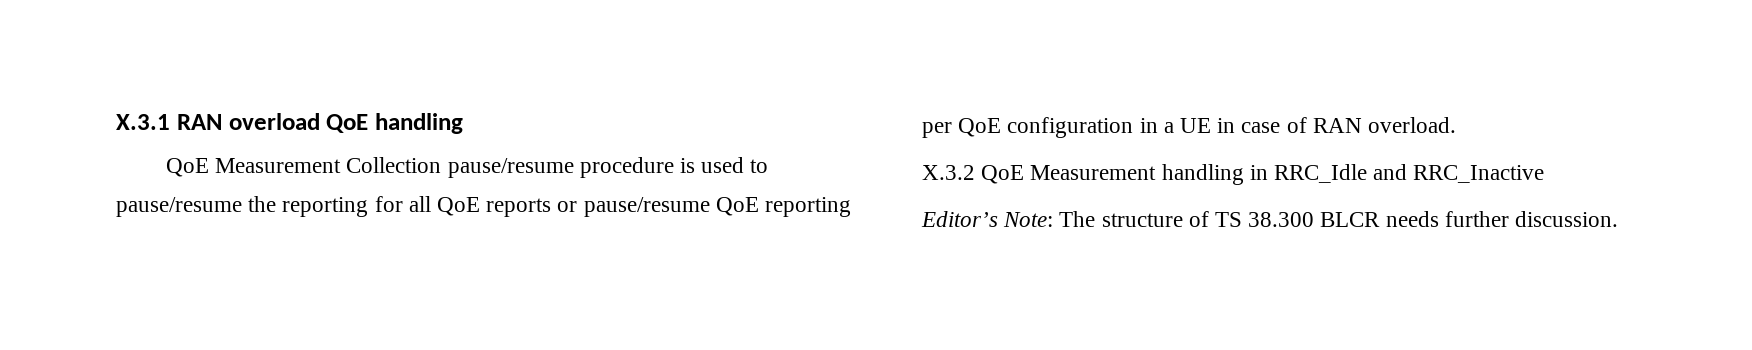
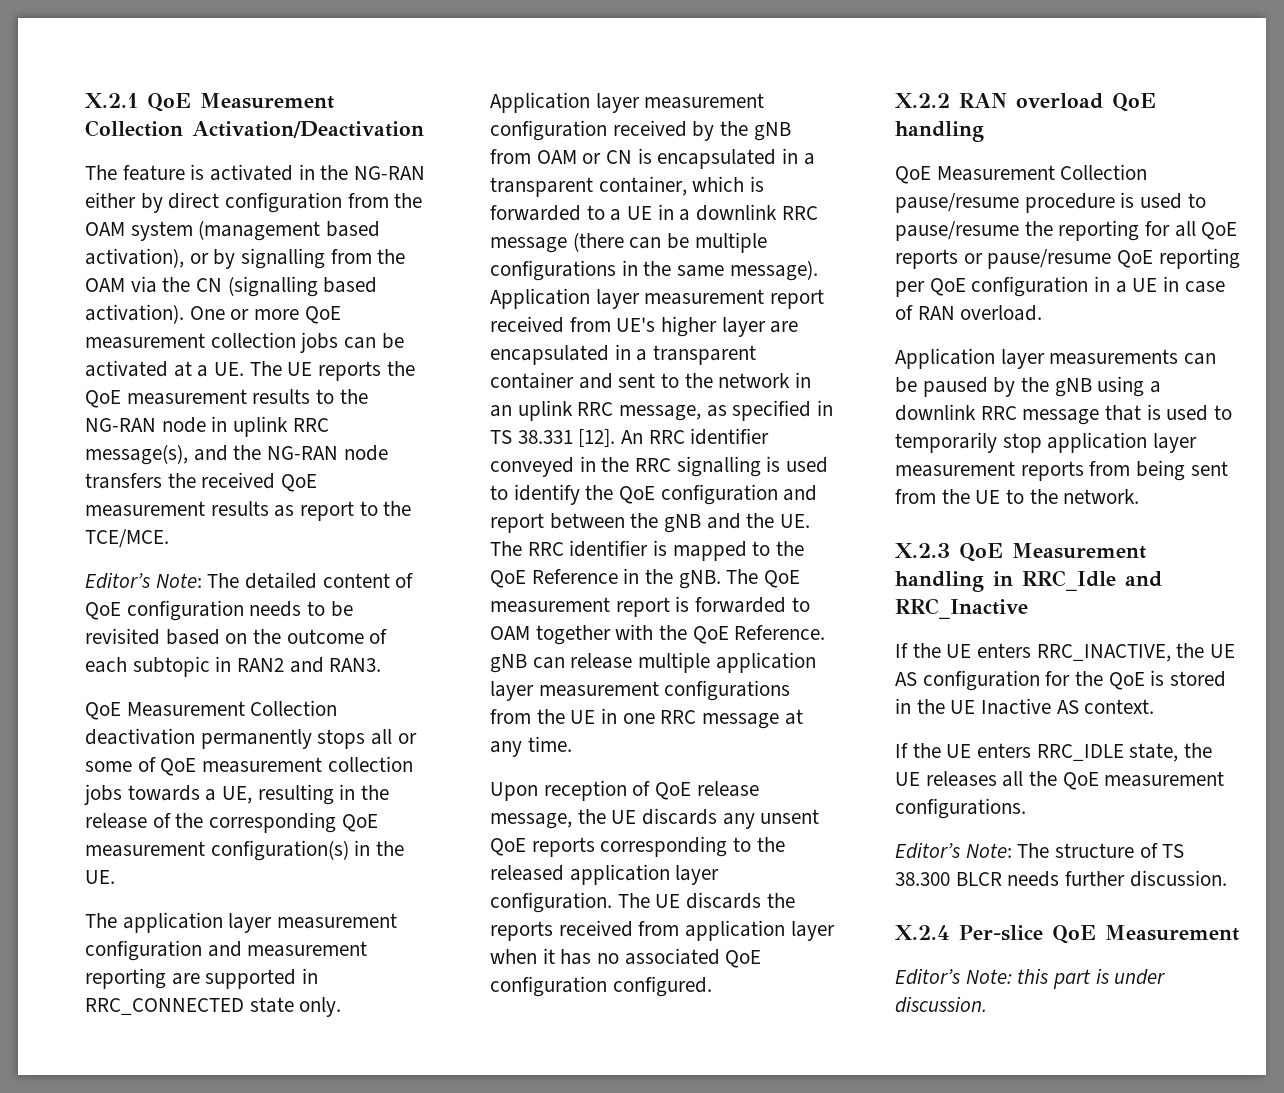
- X.3.1 RAN overload QoE handling
+ X.2.1 QoE Measurement Collection Activation/Deactivation
+ The feature is activated in the NG-RAN either by direct configuration from the OAM system (management based activation), or by signalling from the OAM via the CN (signalling based activation). One or more QoE measurement collection jobs can be activated at a UE. The UE reports the QoE measurement results to the NG-RAN node in uplink RRC message(s), and the NG-RAN node transfers the received QoE measurement results as report to the TCE/MCE.
+ Editor’s Note: The detailed content of QoE configuration needs to be revisited based on the outcome of each subtopic in RAN2 and RAN3.
+ QoE Measurement Collection deactivation permanently stops all or some of QoE measurement collection jobs towards a UE, resulting in the release of the corresponding QoE measurement configuration(s) in the UE.
+ The application layer measurement configuration and measurement reporting are supported in RRC_CONNECTED state only. Application layer measurement configuration received by the gNB from OAM or CN is encapsulated in a transparent container, which is forwarded to a UE in a downlink RRC message (there can be multiple configurations in the same message). Application layer measurement report received from UE's higher layer are encapsulated in a transparent container and sent to the network in an uplink RRC message, as specified in TS 38.331 [12]. An RRC identifier conveyed in the RRC signalling is used to identify the QoE configuration and report between the gNB and the UE. The RRC identifier is mapped to the QoE Reference in the gNB. The QoE measurement report is forwarded to OAM together with the QoE Reference. gNB can release multiple application layer measurement configurations from the UE in one RRC message at any time.
+ Upon reception of QoE release message, the UE discards any unsent QoE reports corresponding to the released application layer configuration. The UE discards the reports received from application layer when it has no associated QoE configuration configured.
+ X.2.2 RAN overload QoE handling
- X.3.2 QoE Measurement handling in RRC_Idle and RRC_Inactive
+ Application layer measurements can be paused by the gNB using a downlink RRC message that is used to temporarily stop application layer measurement reports from being sent from the UE to the network.
+ X.2.3 QoE Measurement handling in RRC_Idle and RRC_Inactive
+ If the UE enters RRC_INACTIVE, the UE AS configuration for the QoE is stored in the UE Inactive AS context.
+ If the UE enters RRC_IDLE state, the UE releases all the QoE measurement configurations.
+ X.2.4 Per-slice QoE Measurement
+ Editor’s Note: this part is under discussion.

